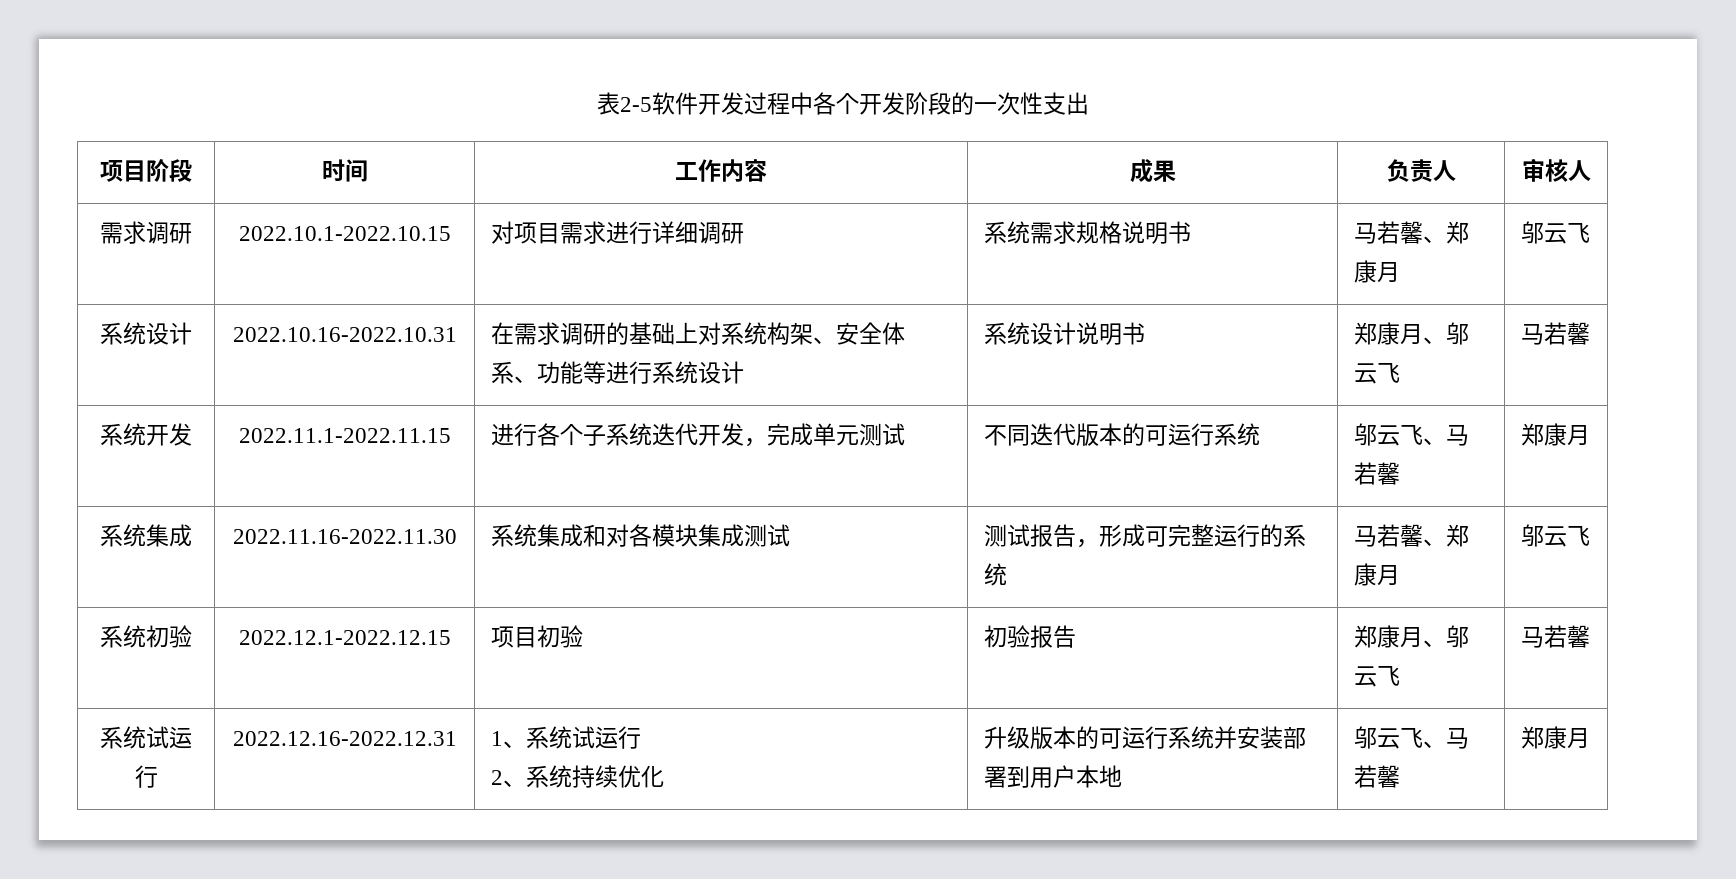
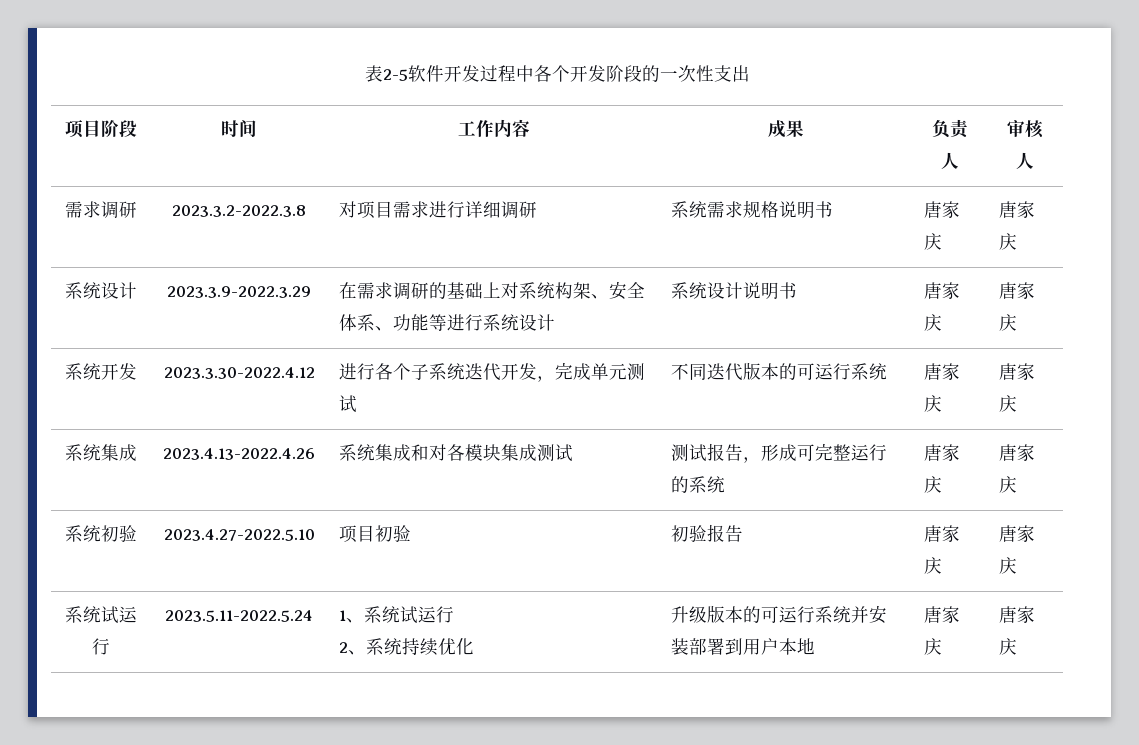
- 需求调研 | 2022.10.1-2022.10.15 | 对项目需求进行详细调研 | 系统需求规格说明书 | 马若馨、郑康月 | 邬云飞
- 系统设计 | 2022.10.16-2022.10.31 | 在需求调研的基础上对系统构架、安全体系、功能等进行系统设计 | 系统设计说明书 | 郑康月、邬云飞 | 马若馨
+ 需求调研 | 2023.3.2-2022.3.8 | 对项目需求进行详细调研 | 系统需求规格说明书 | 唐家庆 | 唐家庆
+ 系统设计 | 2023.3.9-2022.3.29 | 在需求调研的基础上对系统构架、安全体系、功能等进行系统设计 | 系统设计说明书 | 唐家庆 | 唐家庆
- 系统开发 | 2022.11.1-2022.11.15 | 进行各个子系统迭代开发，完成单元测试 | 不同迭代版本的可运行系统 | 邬云飞、马若馨 | 郑康月
+ 系统开发 | 2023.3.30-2022.4.12 | 进行各个子系统迭代开发，完成单元测试 | 不同迭代版本的可运行系统 | 唐家庆 | 唐家庆
- 系统集成 | 2022.11.16-2022.11.30 | 系统集成和对各模块集成测试 | 测试报告，形成可完整运行的系统 | 马若馨、郑康月 | 邬云飞
+ 系统集成 | 2023.4.13-2022.4.26 | 系统集成和对各模块集成测试 | 测试报告，形成可完整运行的系统 | 唐家庆 | 唐家庆
- 系统初验 | 2022.12.1-2022.12.15 | 项目初验 | 初验报告 | 郑康月、邬云飞 | 马若馨
+ 系统初验 | 2023.4.27-2022.5.10 | 项目初验 | 初验报告 | 唐家庆 | 唐家庆
- 系统试运行 | 2022.12.16-2022.12.31 | 1、系统试运行
- 2、系统持续优化 | 升级版本的可运行系统并安装部署到用户本地 | 邬云飞、马若馨 | 郑康月
+ 系统试运行 | 2023.5.11-2022.5.24 | 1、系统试运行
+ 2、系统持续优化 | 升级版本的可运行系统并安装部署到用户本地 | 唐家庆 | 唐家庆

